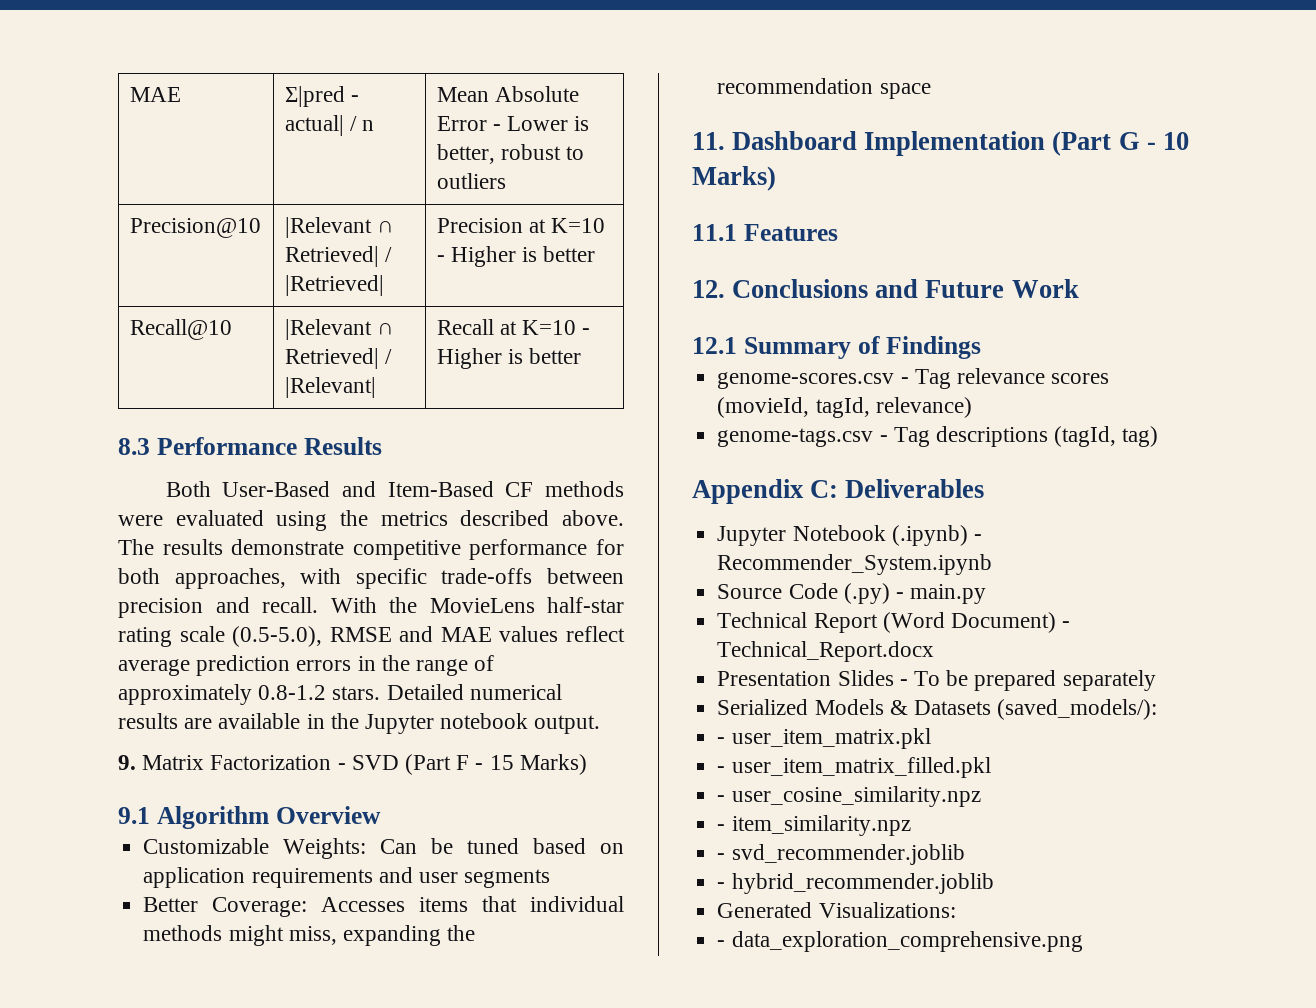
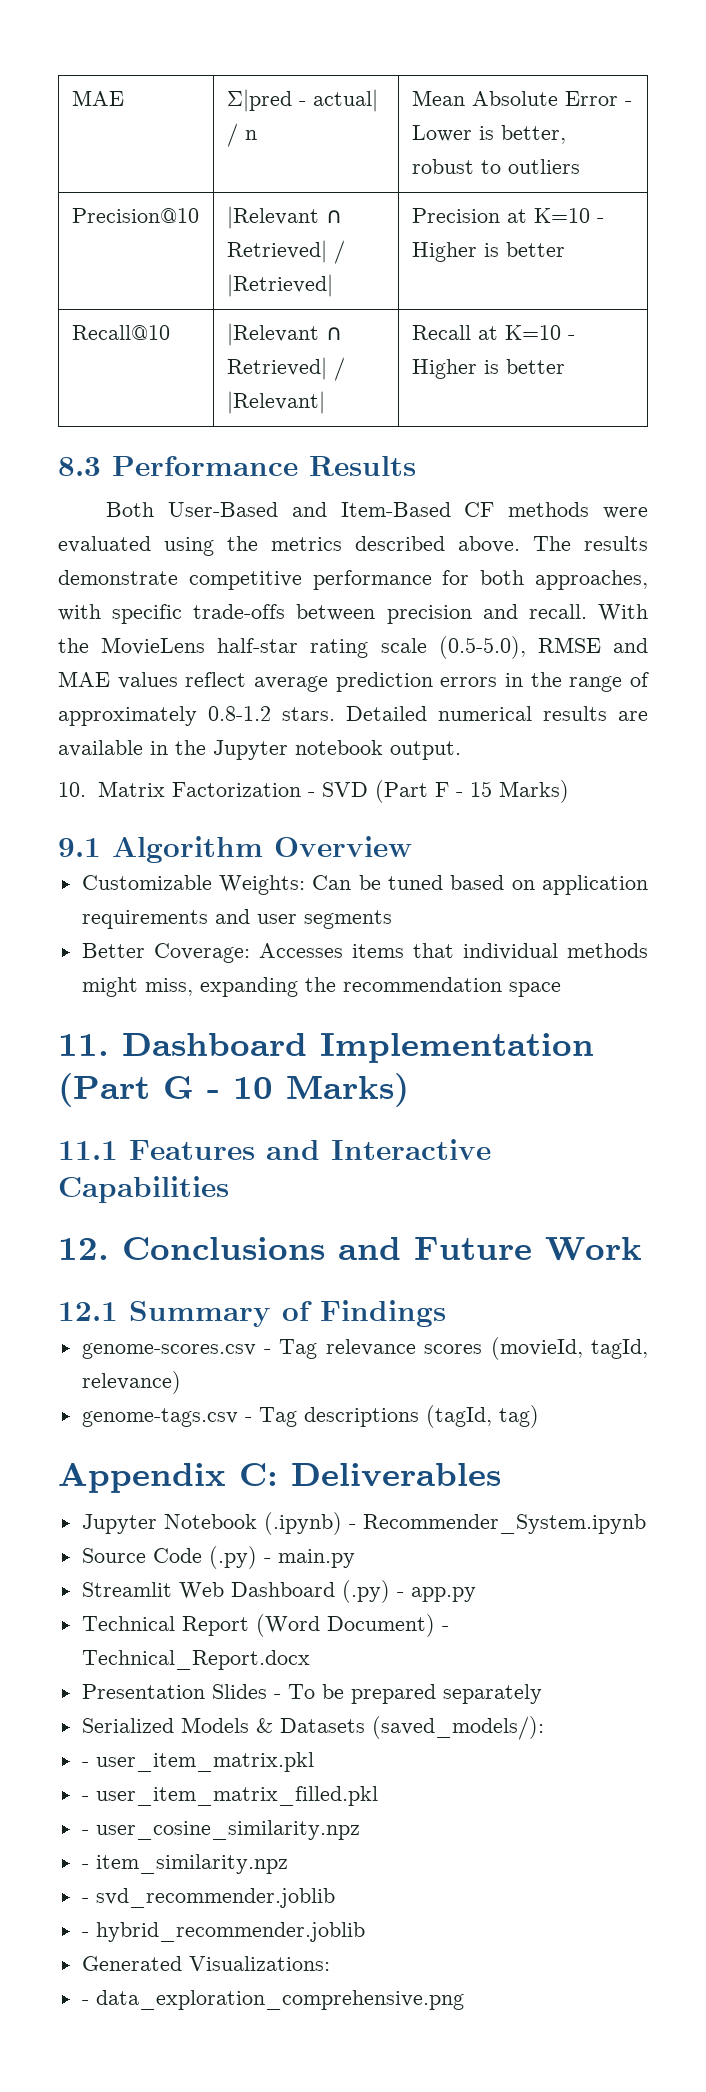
- 9. Matrix Factorization - SVD (Part F - 15 Marks)
+ 10. Matrix Factorization - SVD (Part F - 15 Marks)
- 11.1 Features
+ 11.1 Features and Interactive Capabilities
+ Streamlit Web Dashboard (.py) - app.py

